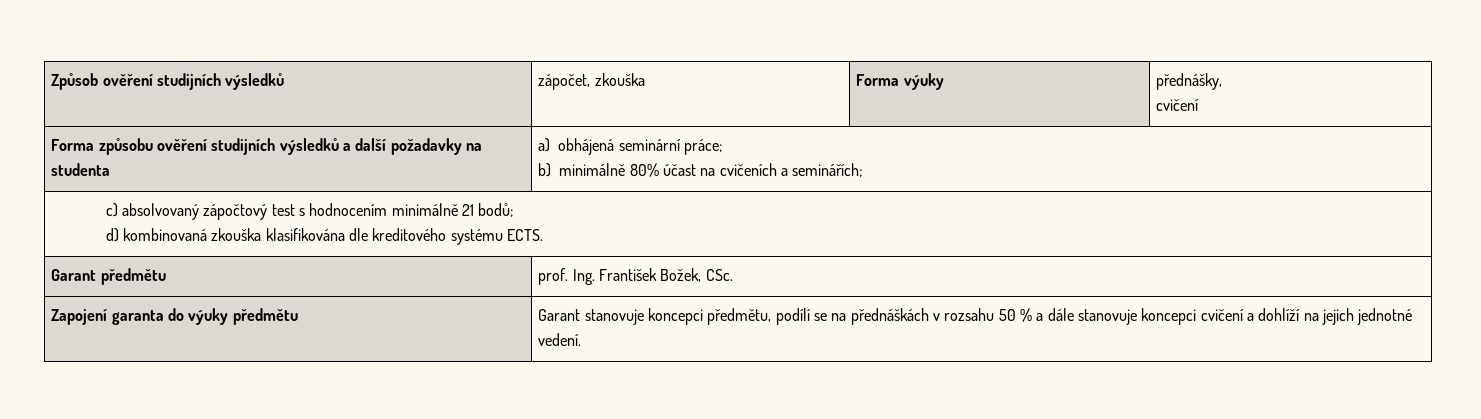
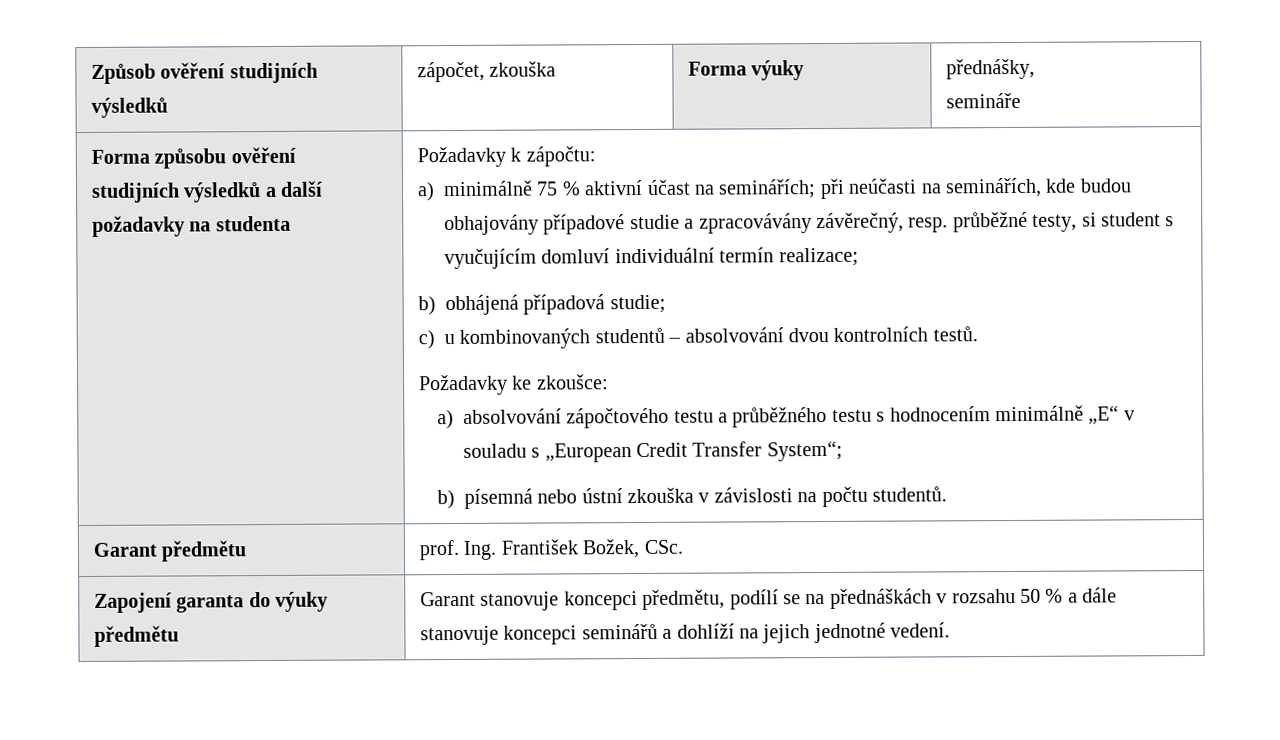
  Způsob ověření studijních výsledků | zápočet, zkouška | Forma výuky | přednášky,
- cvičení
+ semináře
- a) obhájená seminární práce;
- b) minimálně 80% účast na cvičeních a seminářích;
- c) absolvovaný zápočtový test s hodnocením minimálně 21 bodů;
- d) kombinovaná zkouška klasifikována dle kreditového systému ECTS.
+ Požadavky k zápočtu:
+ a) minimálně 75 % aktivní účast na seminářích; při neúčasti na seminářích, kde budou obhajovány případové studie a zpracovávány závěrečný, resp. průběžné testy, si student s vyučujícím domluví individuální termín realizace;
+ b) obhájená případová studie;
+ c) u kombinovaných studentů – absolvování dvou kontrolních testů.
+ Požadavky ke zkoušce:
+ a) absolvování zápočtového testu a průběžného testu s hodnocením minimálně „E“ v souladu s „European Credit Transfer System“;
+ b) písemná nebo ústní zkouška v závislosti na počtu studentů.
- Zapojení garanta do výuky předmětu | Garant stanovuje koncepci předmětu, podílí se na přednáškách v rozsahu 50 % a dále stanovuje koncepci cvičení a dohlíží na jejich jednotné vedení.
+ Zapojení garanta do výuky předmětu | Garant stanovuje koncepci předmětu, podílí se na přednáškách v rozsahu 50 % a dále stanovuje koncepci seminářů a dohlíží na jejich jednotné vedení.

